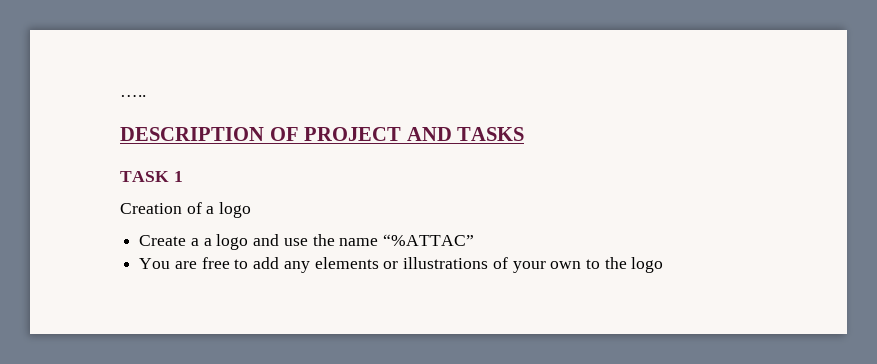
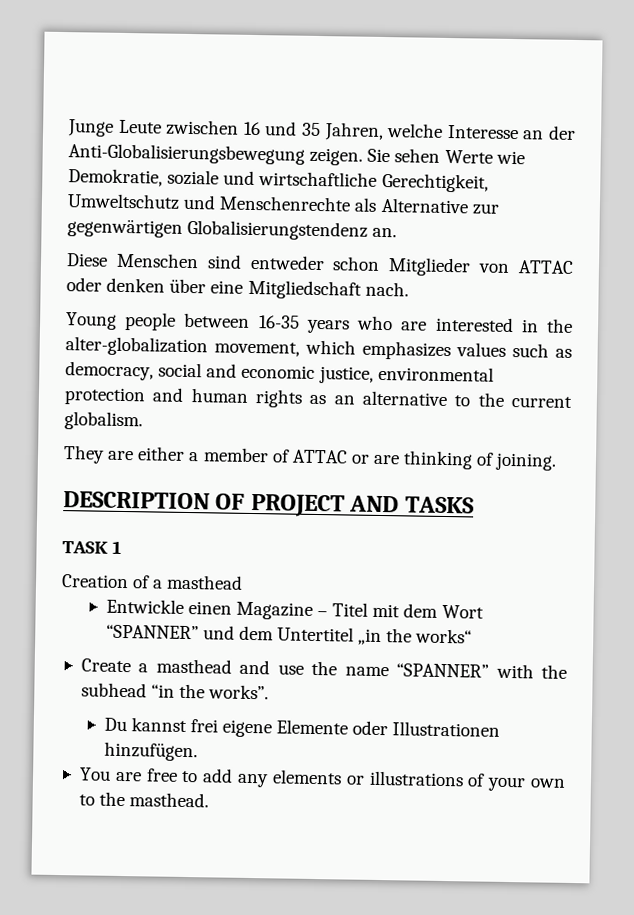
- …..
+ Junge Leute zwischen 16 und 35 Jahren, welche Interesse an der Anti-Globalisierungsbewegung zeigen. Sie sehen Werte wie Demokratie, soziale und wirtschaftliche Gerechtigkeit, Umweltschutz und Menschenrechte als Alternative zur gegenwärtigen Globalisierungstendenz an.
+ Diese Menschen sind entweder schon Mitglieder von ATTAC oder denken über eine Mitgliedschaft nach.
+ Young people between 16-35 years who are interested in the alter-globalization movement, which emphasizes values such as democracy, social and economic justice, environmental protection and human rights as an alternative to the current globalism.
+ They are either a member of ATTAC or are thinking of joining.
- Creation of a logo
+ Creation of a masthead
+ Entwickle einen Magazine – Titel mit dem Wort “SPANNER” und dem Untertitel „in the works“
- Create a a logo and use the name “%ATTAC”
+ Create a masthead and use the name “SPANNER” with the subhead “in the works”.
+ Du kannst frei eigene Elemente oder Illustrationen hinzufügen.
- You are free to add any elements or illustrations of your own to the logo
+ You are free to add any elements or illustrations of your own to the masthead.

